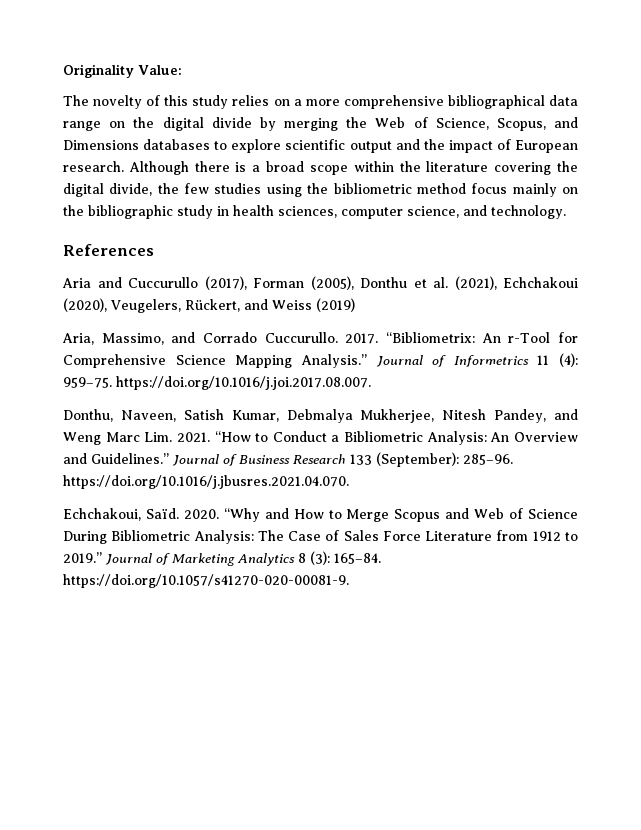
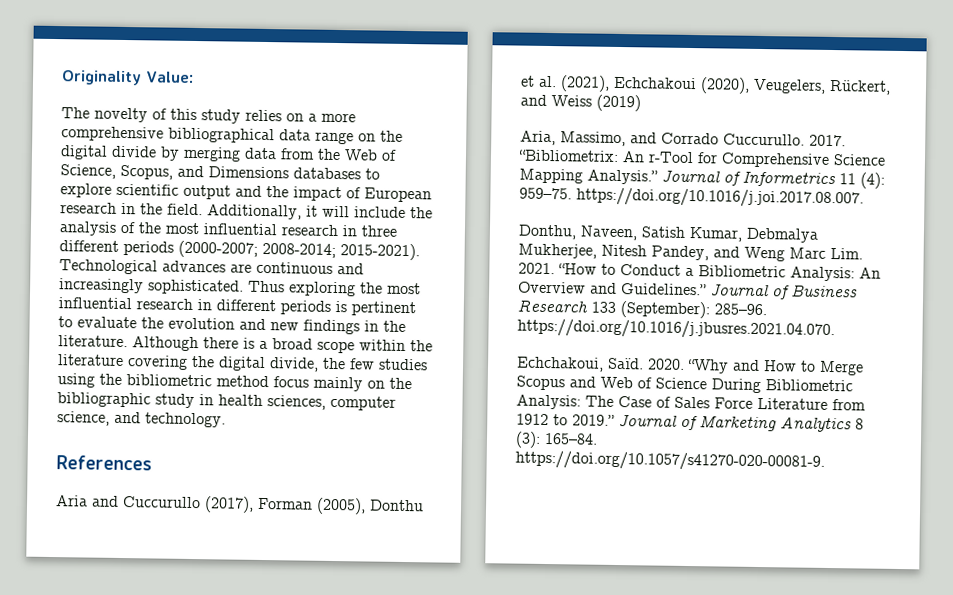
- The novelty of this study relies on a more comprehensive bibliographical data range on the digital divide by merging the Web of Science, Scopus, and Dimensions databases to explore scientific output and the impact of European research.
+ The novelty of this study relies on a more comprehensive bibliographical data range on the digital divide by merging data from the Web of Science, Scopus, and Dimensions databases to explore scientific output and the impact of European research in the field. Additionally, it will include the analysis of the most influential research in three different periods (2000-2007; 2008-2014; 2015-2021). Technological advances are continuous and increasingly sophisticated. Thus exploring the most influential research in different periods is pertinent to evaluate the evolution and new findings in the literature.

